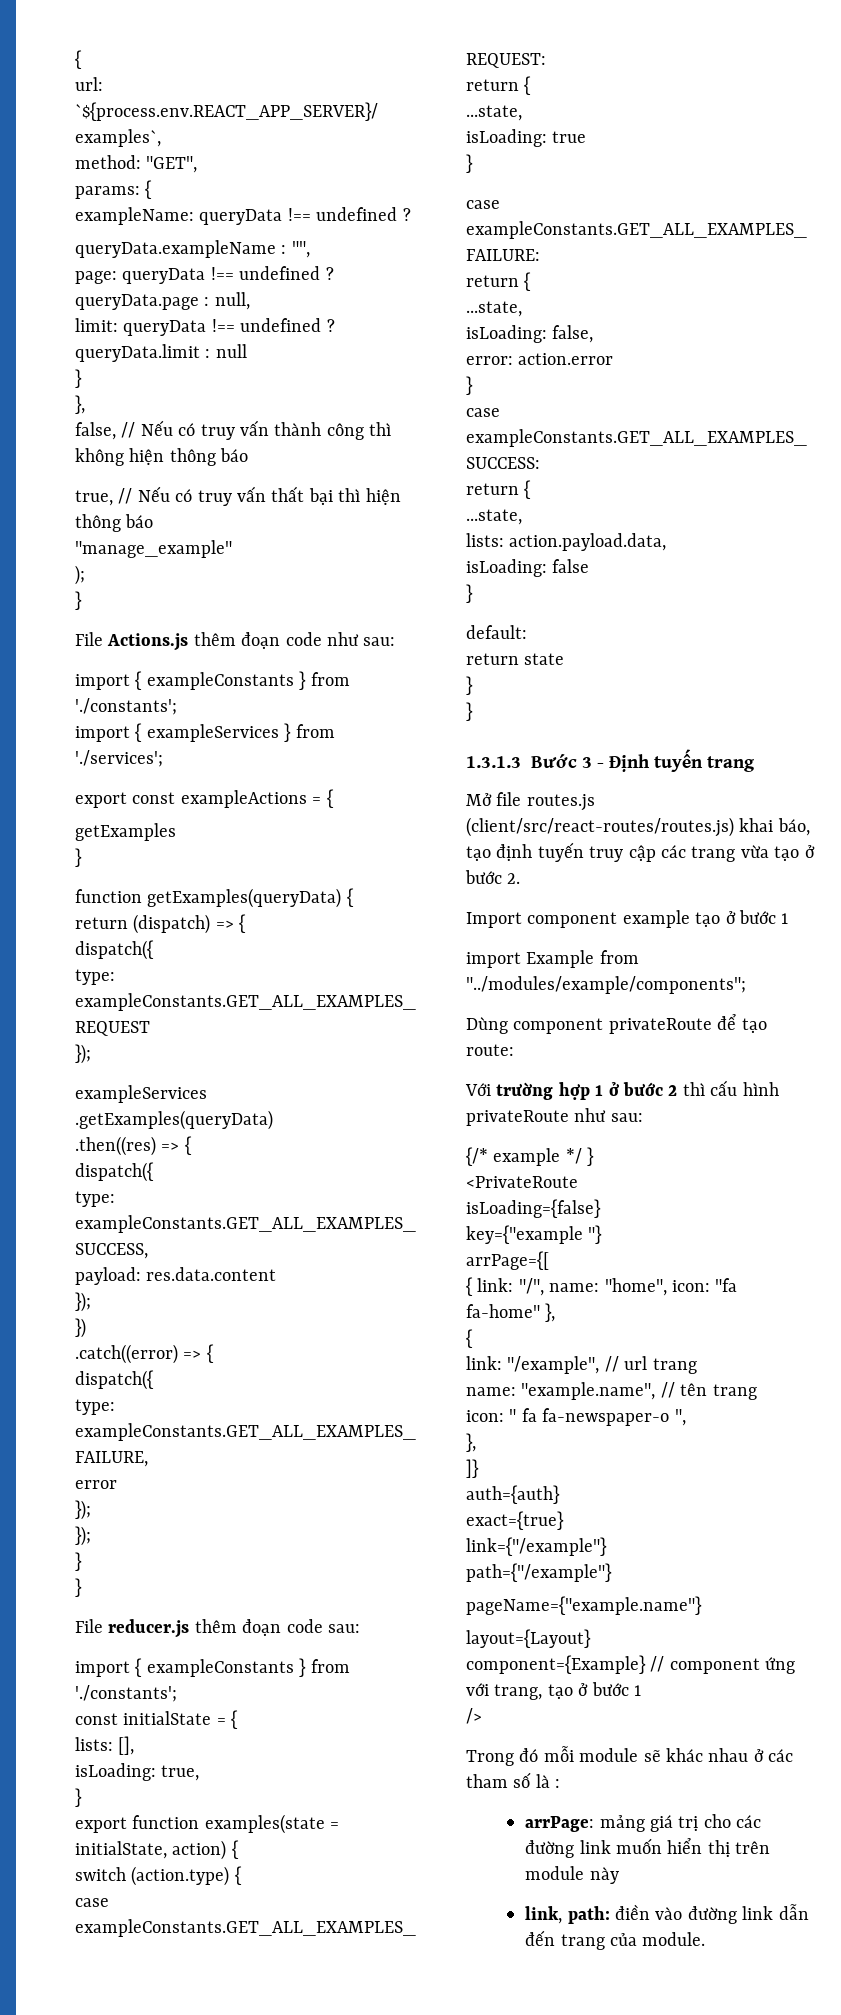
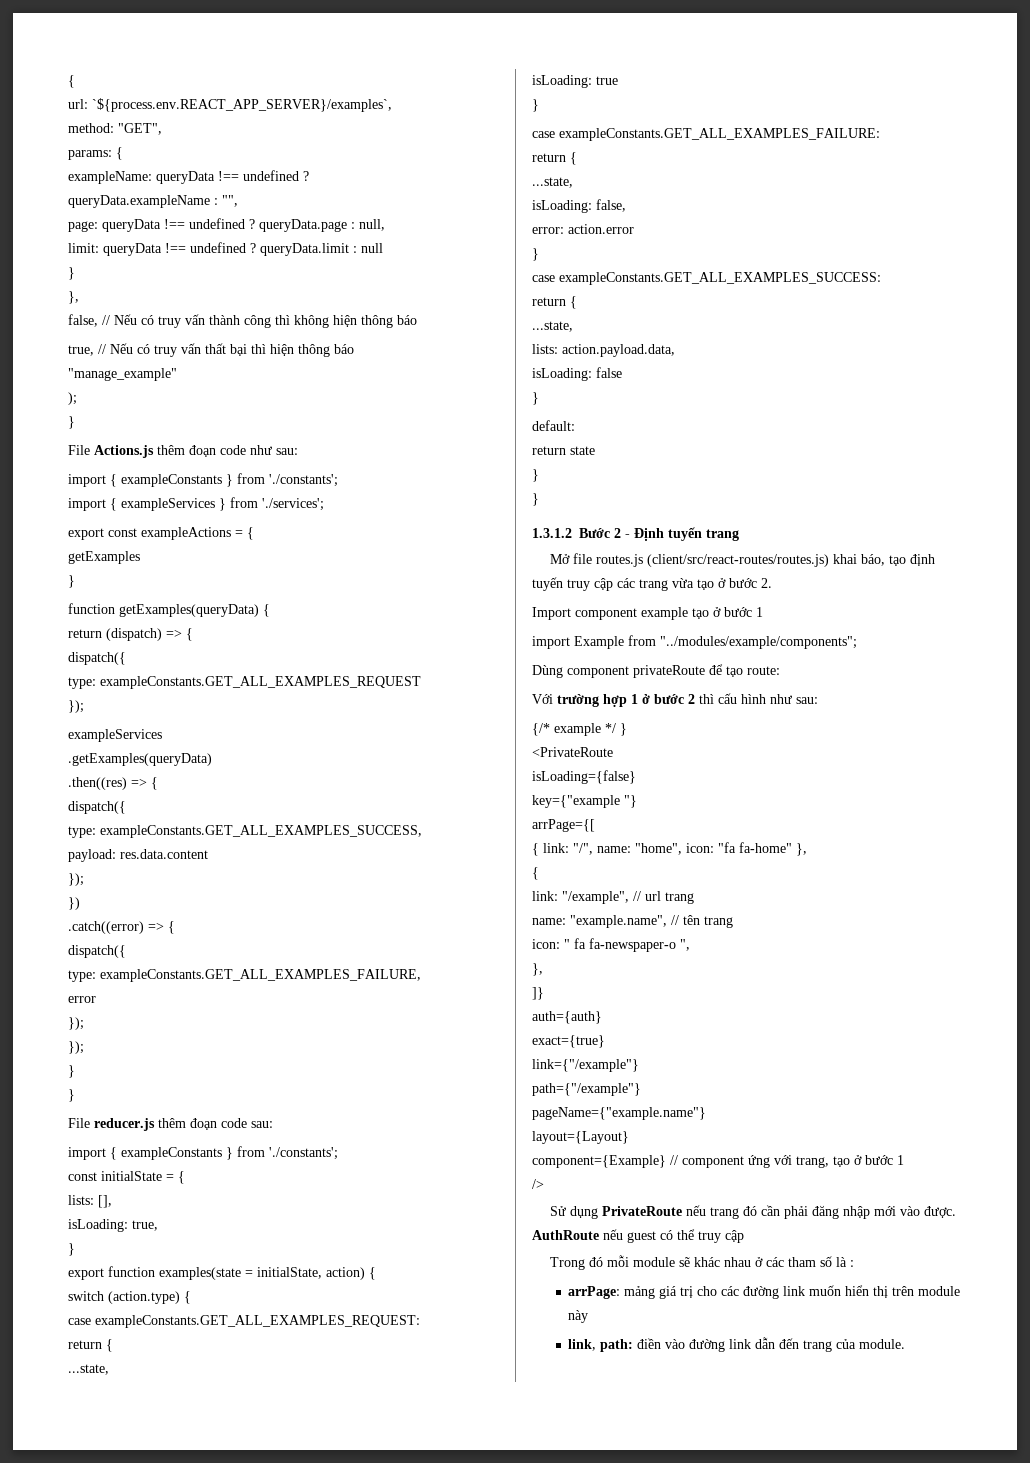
- 1.3.1.3 Bước 3 - Định tuyến trang
+ 1.3.1.2 Bước 2 - Định tuyến trang
- Với trường hợp 1 ở bước 2 thì cấu hình privateRoute như sau:
+ Với trường hợp 1 ở bước 2 thì cấu hình như sau:
+ Sử dụng PrivateRoute nếu trang đó cần phải đăng nhập mới vào được. AuthRoute nếu guest có thể truy cập

